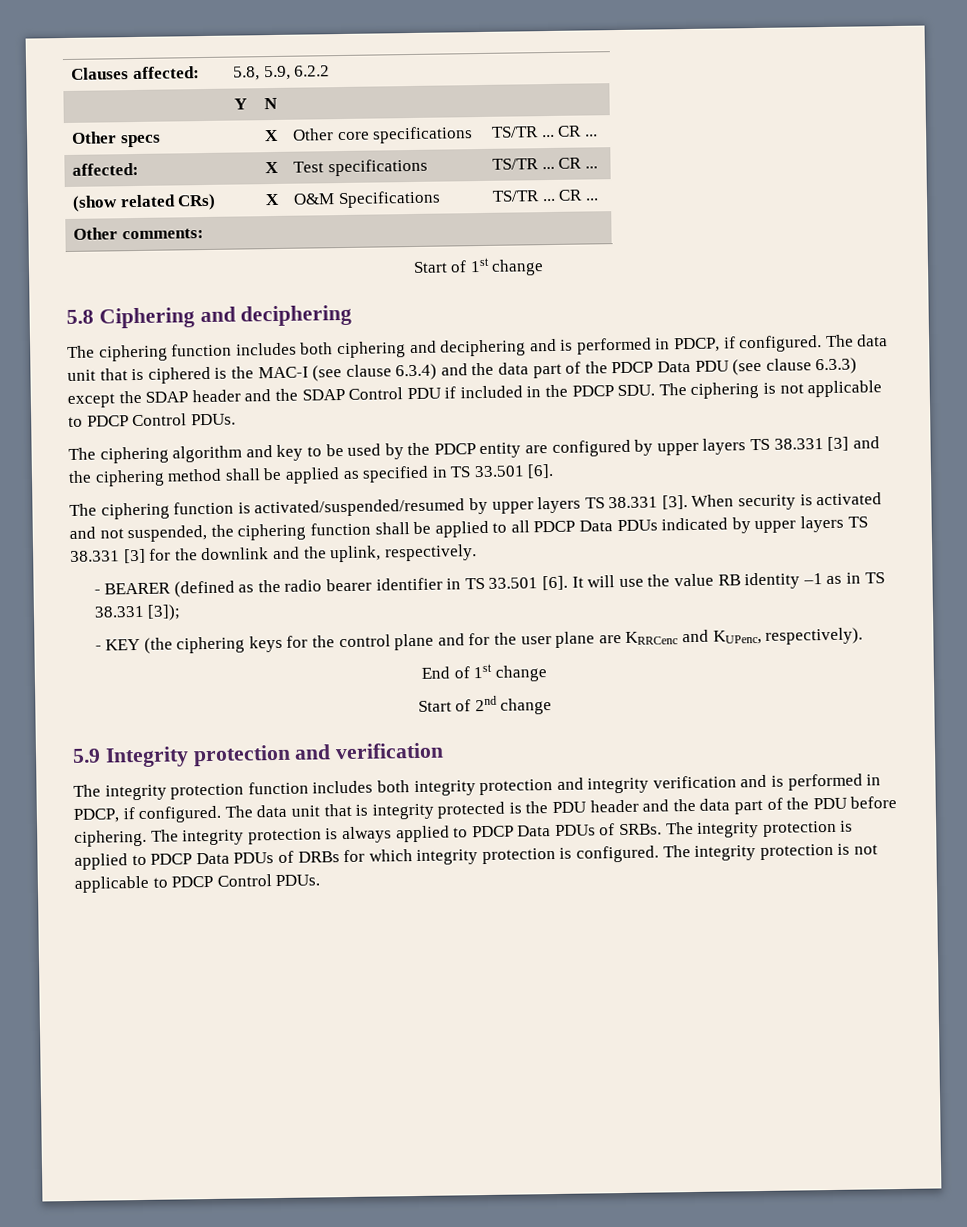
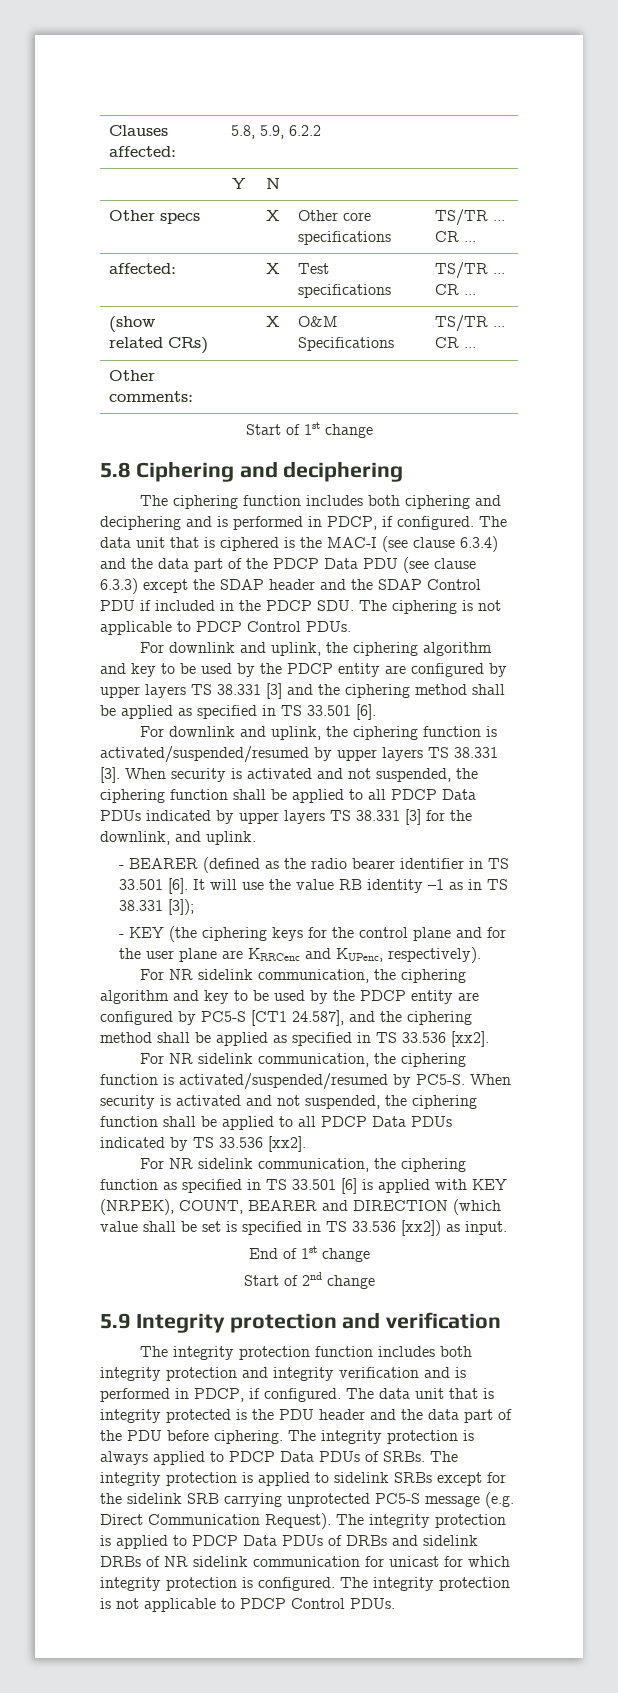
- The ciphering algorithm and key to be used by the PDCP entity are configured by upper layers TS 38.331 [3] and the ciphering method shall be applied as specified in TS 33.501 [6].
+ For downlink and uplink, the ciphering algorithm and key to be used by the PDCP entity are configured by upper layers TS 38.331 [3] and the ciphering method shall be applied as specified in TS 33.501 [6].
- The ciphering function is activated/suspended/resumed by upper layers TS 38.331 [3].
+ For downlink and uplink, the ciphering function is activated/suspended/resumed by upper layers TS 38.331 [3].
- When security is activated and not suspended, the ciphering function shall be applied to all PDCP Data PDUs indicated by upper layers TS 38.331 [3] for the downlink and the uplink, respectively.
+ When security is activated and not suspended, the ciphering function shall be applied to all PDCP Data PDUs indicated by upper layers TS 38.331 [3] for the downlink, and uplink.
+ For NR sidelink communication, the ciphering algorithm and key to be used by the PDCP entity are configured by PC5-S [CT1 24.587], and the ciphering method shall be applied as specified in TS 33.536 [xx2].
+ For NR sidelink communication, the ciphering function is activated/suspended/resumed by PC5-S. When security is activated and not suspended, the ciphering function shall be applied to all PDCP Data PDUs indicated by TS 33.536 [xx2].
+ For NR sidelink communication, the ciphering function as specified in TS 33.501 [6] is applied with KEY (NRPEK), COUNT, BEARER and DIRECTION (which value shall be set is specified in TS 33.536 [xx2]) as input.
- The integrity protection is applied to PDCP Data PDUs of DRBs for which integrity protection is configured.
+ The integrity protection is applied to sidelink SRBs except for the sidelink SRB carrying unprotected PC5-S message (e.g. Direct Communication Request). The integrity protection is applied to PDCP Data PDUs of DRBs and sidelink DRBs of NR sidelink communication for unicast for which integrity protection is configured.

